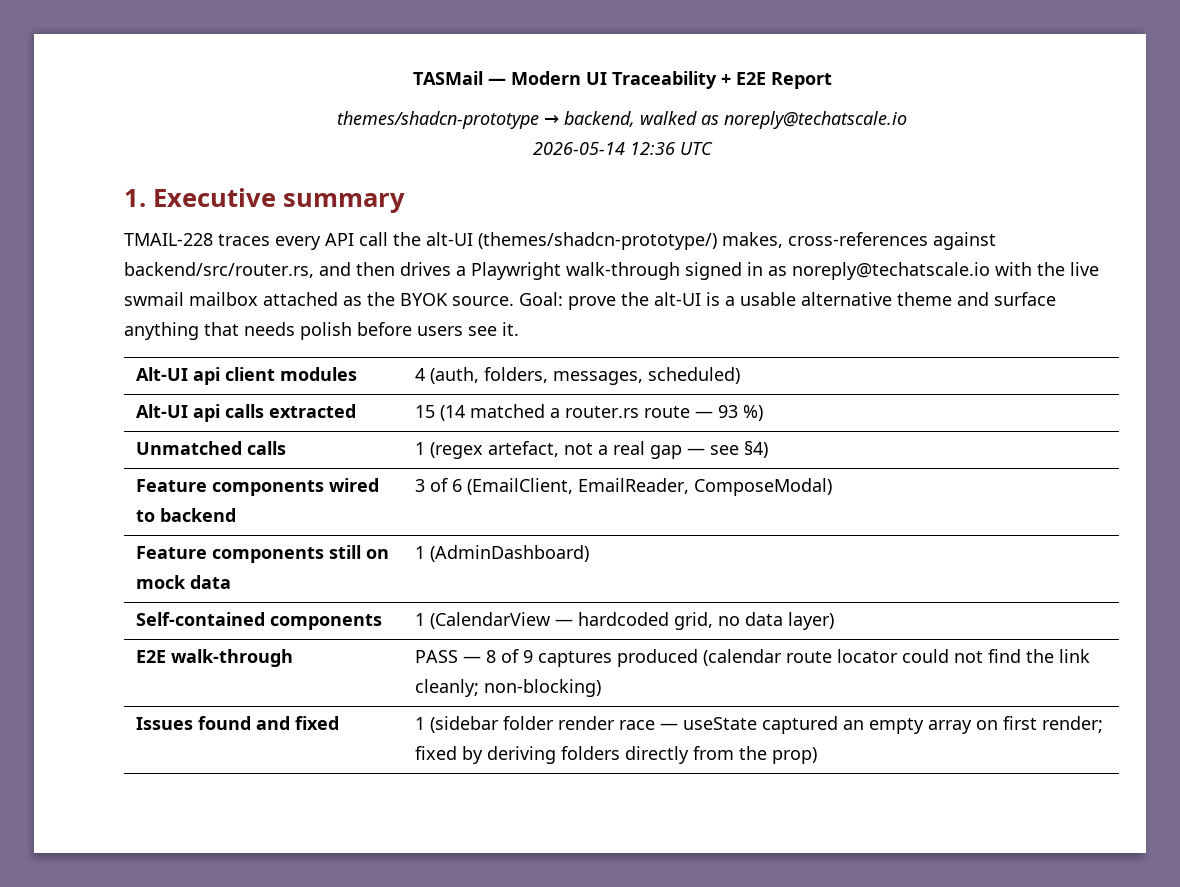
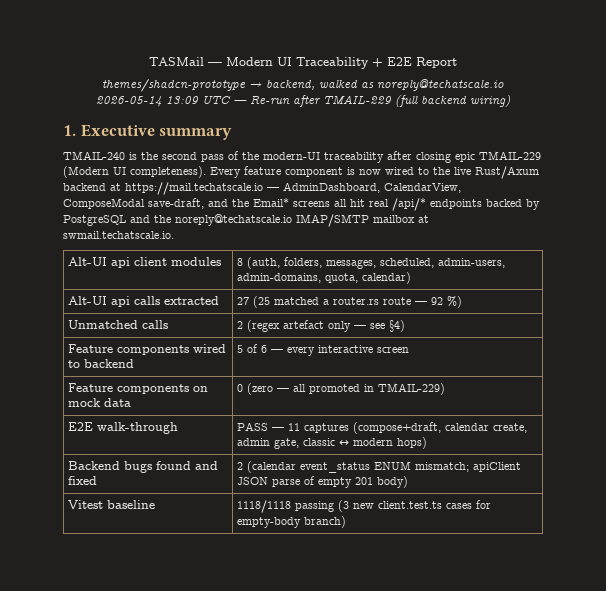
- 2026-05-14 12:36 UTC
+ 2026-05-14 13:09 UTC — Re-run after TMAIL-229 (full backend wiring)
  1. Executive summary
- TMAIL-228 traces every API call the alt-UI (themes/shadcn-prototype/) makes, cross-references against backend/src/router.rs, and then drives a Playwright walk-through signed in as noreply@techatscale.io with the live swmail mailbox attached as the BYOK source. Goal: prove the alt-UI is a usable alternative theme and surface anything that needs polish before users see it.
+ TMAIL-240 is the second pass of the modern-UI traceability after closing epic TMAIL-229 (Modern UI completeness). Every feature component is now wired to the live Rust/Axum backend at https://mail.techatscale.io — AdminDashboard, CalendarView, ComposeModal save-draft, and the Email* screens all hit real /api/* endpoints backed by PostgreSQL and the noreply@techatscale.io IMAP/SMTP mailbox at swmail.techatscale.io.
- Alt-UI api client modules | 4 (auth, folders, messages, scheduled)
+ Alt-UI api client modules | 8 (auth, folders, messages, scheduled, admin-users, admin-domains, quota, calendar)
- Alt-UI api calls extracted | 15 (14 matched a router.rs route — 93 %)
+ Alt-UI api calls extracted | 27 (25 matched a router.rs route — 92 %)
- Unmatched calls | 1 (regex artefact, not a real gap — see §4)
+ Unmatched calls | 2 (regex artefact only — see §4)
- Feature components wired to backend | 3 of 6 (EmailClient, EmailReader, ComposeModal)
- Feature components still on mock data | 1 (AdminDashboard)
- Self-contained components | 1 (CalendarView — hardcoded grid, no data layer)
- E2E walk-through | PASS — 8 of 9 captures produced (calendar route locator could not find the link cleanly; non-blocking)
- Issues found and fixed | 1 (sidebar folder render race — useState captured an empty array on first render; fixed by deriving folders directly from the prop)
+ Feature components wired to backend | 5 of 6 — every interactive screen
+ Feature components on mock data | 0 (zero — all promoted in TMAIL-229)
+ E2E walk-through | PASS — 11 captures (compose+draft, calendar create, admin gate, classic ↔ modern hops)
+ Backend bugs found and fixed | 2 (calendar event_status ENUM mismatch; apiClient JSON parse of empty 201 body)
+ Vitest baseline | 1118/1118 passing (3 new client.test.ts cases for empty-body branch)

